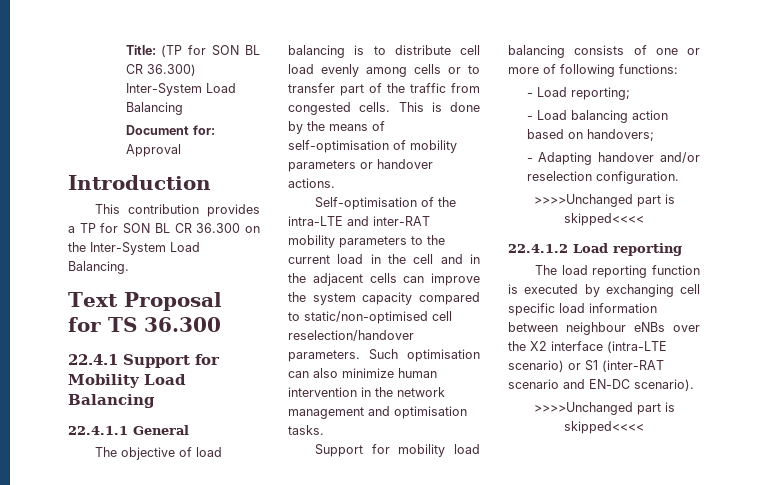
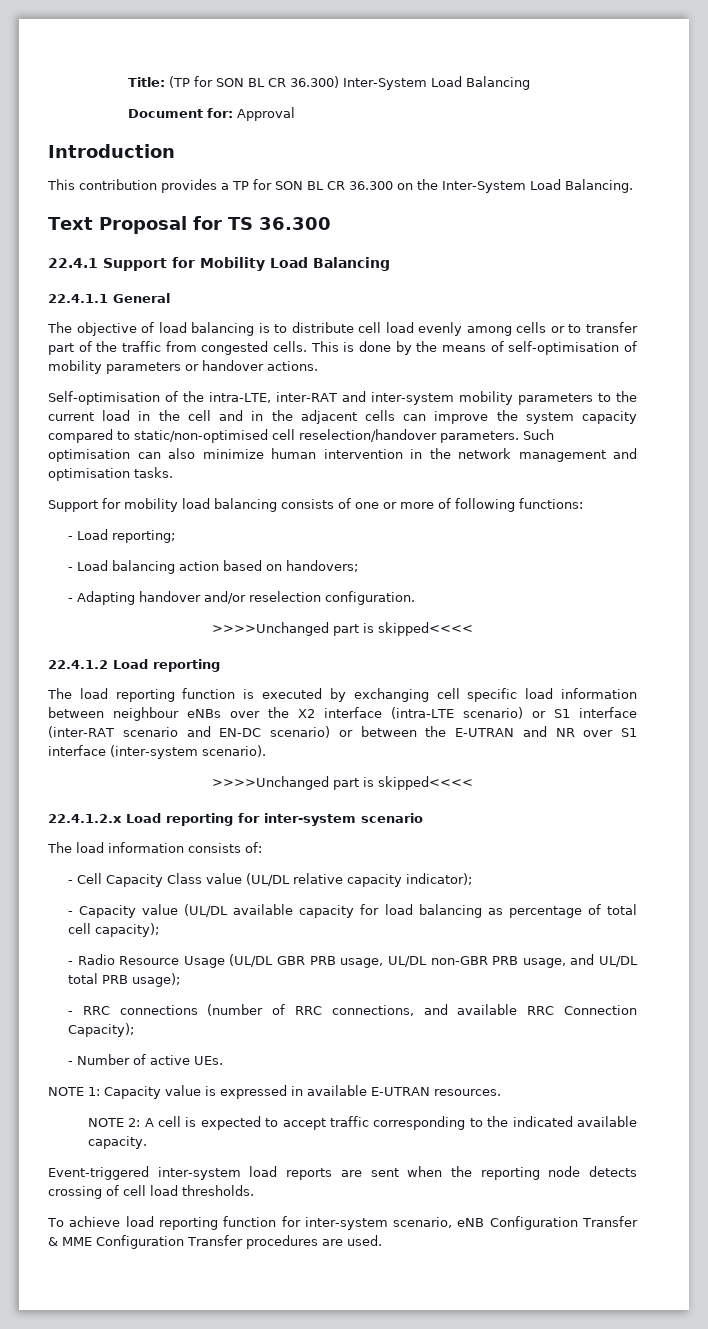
- Self-optimisation of the intra-LTE and inter-RAT mobility parameters to the current load in the cell and in the adjacent cells can improve the system capacity compared to static/non-optimised cell reselection/handover parameters.
+ Self-optimisation of the intra-LTE, inter-RAT and inter-system mobility parameters to the current load in the cell and in the adjacent cells can improve the system capacity compared to static/non-optimised cell reselection/handover parameters.
- The load reporting function is executed by exchanging cell specific load information between neighbour eNBs over the X2 interface (intra-LTE scenario) or S1 (inter-RAT scenario and EN-DC scenario).
+ The load reporting function is executed by exchanging cell specific load information between neighbour eNBs over the X2 interface (intra-LTE scenario) or S1 interface (inter-RAT scenario and EN-DC scenario) or between the E-UTRAN and NR over S1 interface (inter-system scenario).
+ 22.4.1.2.x Load reporting for inter-system scenario
+ The load information consists of:
+ - Cell Capacity Class value (UL/DL relative capacity indicator);
+ - Capacity value (UL/DL available capacity for load balancing as percentage of total cell capacity);
+ - Radio Resource Usage (UL/DL GBR PRB usage, UL/DL non-GBR PRB usage, and UL/DL total PRB usage);
+ - RRC connections (number of RRC connections, and available RRC Connection Capacity);
+ - Number of active UEs.
+ NOTE 1: Capacity value is expressed in available E-UTRAN resources.
+ NOTE 2: A cell is expected to accept traffic corresponding to the indicated available capacity.
+ Event-triggered inter-system load reports are sent when the reporting node detects crossing of cell load thresholds.
+ To achieve load reporting function for inter-system scenario, eNB Configuration Transfer & MME Configuration Transfer procedures are used.

